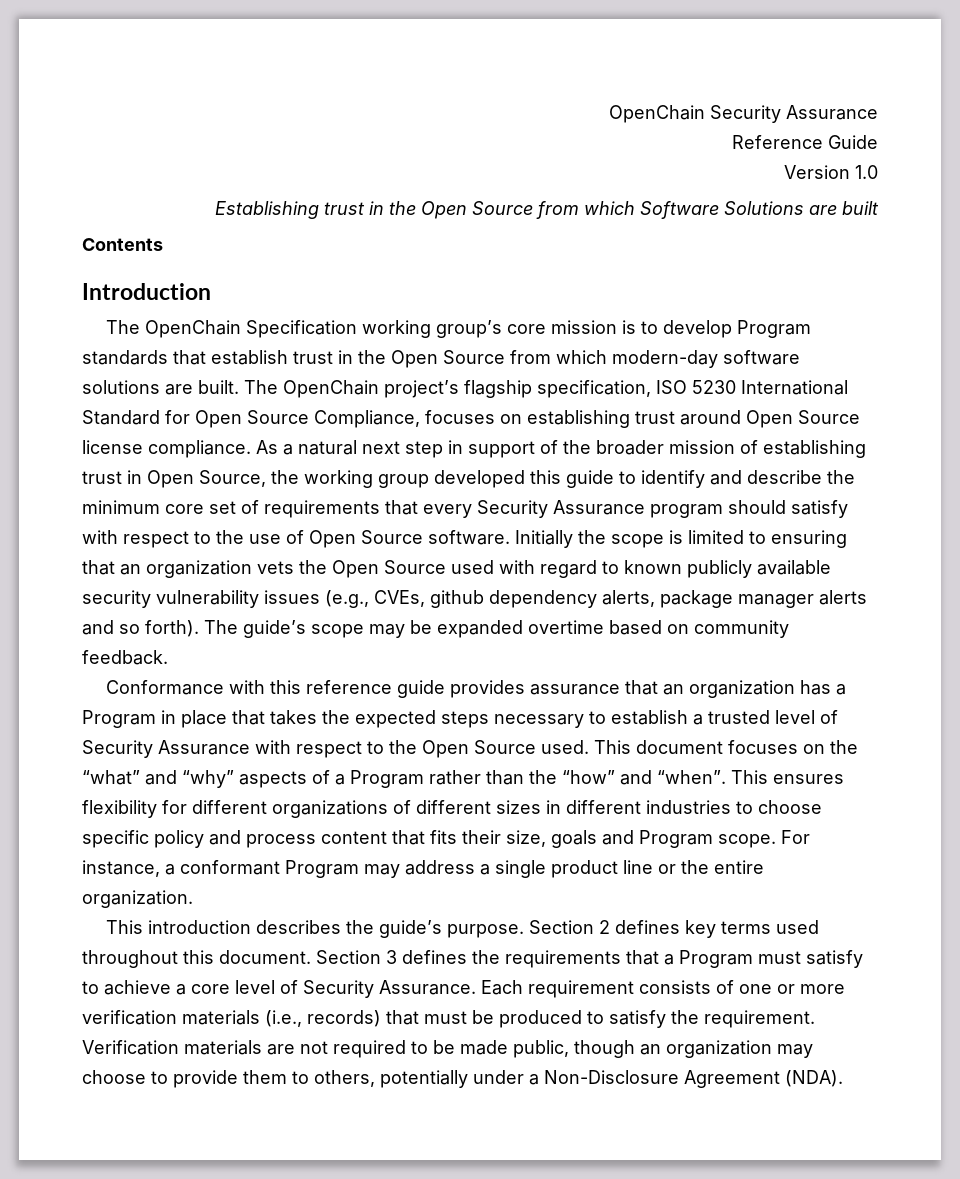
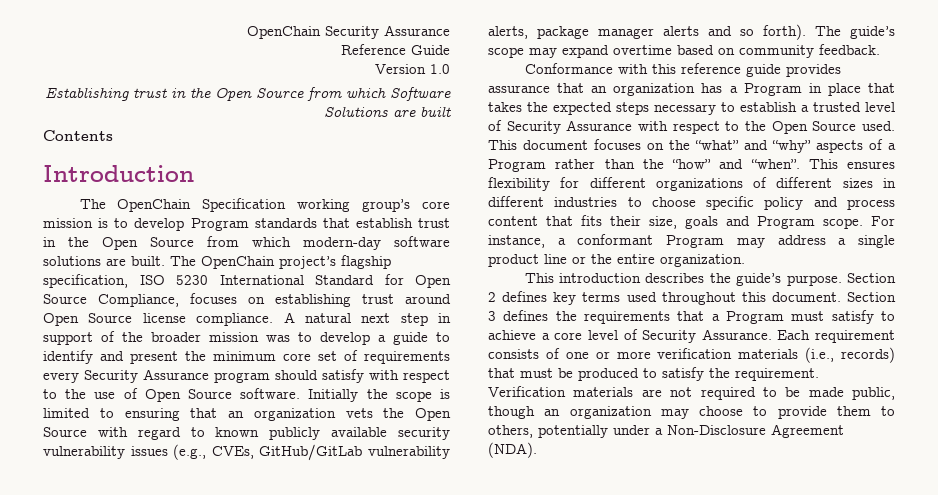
- As a natural next step in support of the broader mission of establishing trust in Open Source, the working group developed this guide to identify and describe the minimum core set of requirements that every Security Assurance program should satisfy with respect to the use of Open Source software.
+ A natural next step in support of the broader mission was to develop a guide to identify and present the minimum core set of requirements every Security Assurance program should satisfy with respect to the use of Open Source software.
- Initially the scope is limited to ensuring that an organization vets the Open Source used with regard to known publicly available security vulnerability issues (e.g., CVEs, github dependency alerts, package manager alerts and so forth).
+ Initially the scope is limited to ensuring that an organization vets the Open Source with regard to known publicly available security vulnerability issues (e.g., CVEs, GitHub/GitLab vulnerability alerts, package manager alerts and so forth).
- The guide’s scope may be expanded overtime based on community feedback.
+ The guide’s scope may expand overtime based on community feedback.

